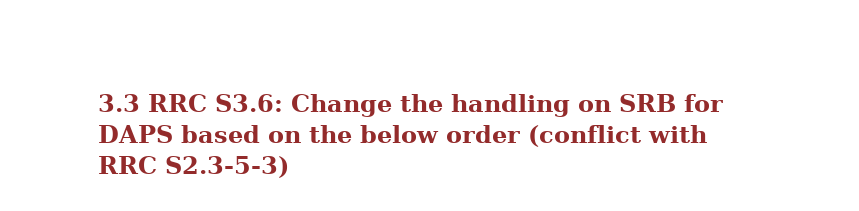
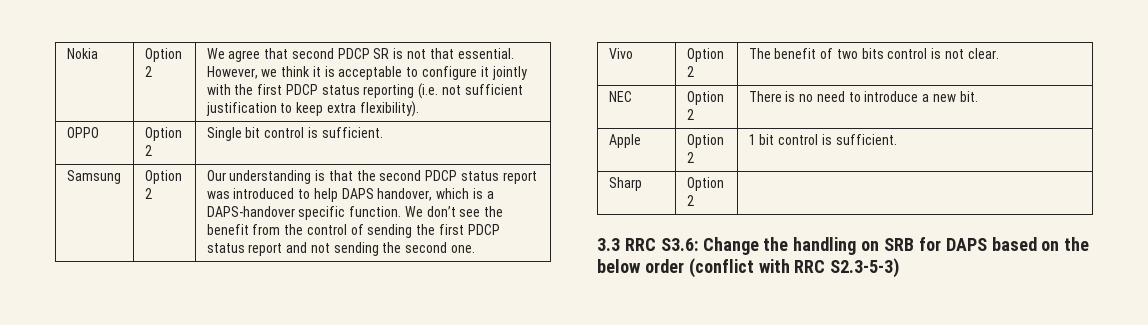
+ Nokia | Option 2 | We agree that second PDCP SR is not that essential. However, we think it is acceptable to configure it jointly with the first PDCP status reporting (i.e. not sufficient justification to keep extra flexibility).
+ OPPO | Option 2 | Single bit control is sufficient.
+ Samsung | Option 2 | Our understanding is that the second PDCP status report was introduced to help DAPS handover, which is a DAPS-handover specific function. We don’t see the benefit from the control of sending the first PDCP status report and not sending the second one.
+ Vivo | Option 2 | The benefit of two bits control is not clear.
+ NEC | Option 2 | There is no need to introduce a new bit.
+ Apple | Option 2 | 1 bit control is sufficient.
+ Sharp | Option 2 |

